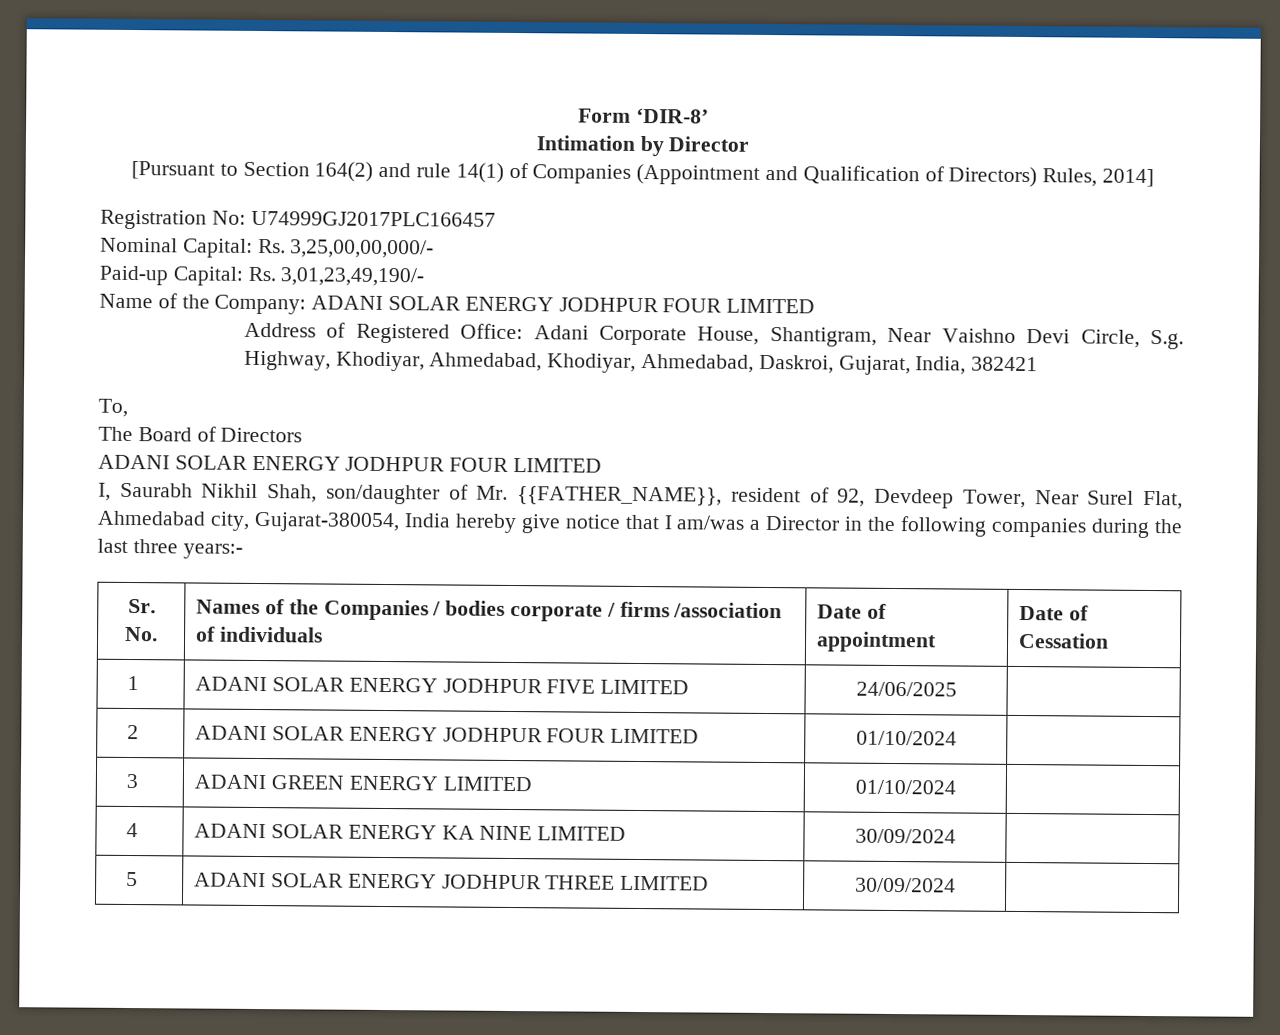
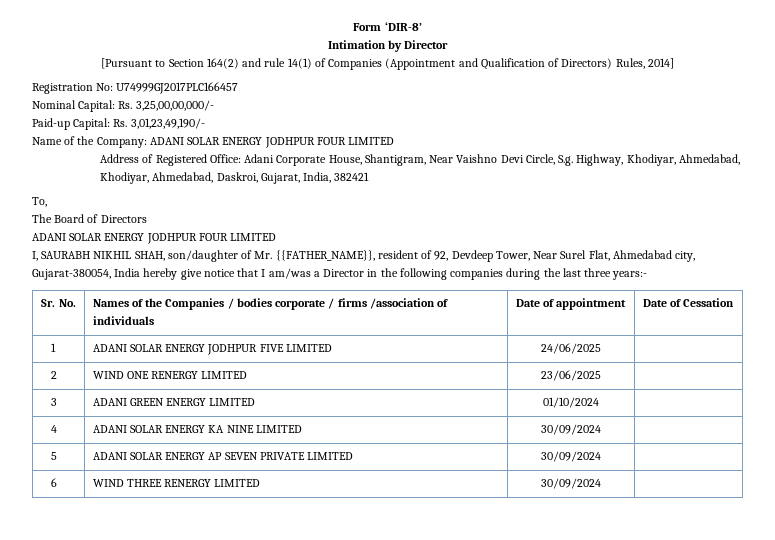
- I, Saurabh Nikhil Shah, son/daughter of Mr. {{FATHER_NAME}}, resident of 92, Devdeep Tower, Near Surel Flat, Ahmedabad city, Gujarat-380054, India hereby give notice that I am/was a Director in the following companies during the last three years:-
+ I, SAURABH NIKHIL SHAH, son/daughter of Mr. {{FATHER_NAME}}, resident of 92, Devdeep Tower, Near Surel Flat, Ahmedabad city, Gujarat-380054, India hereby give notice that I am/was a Director in the following companies during the last three years:-
- 2 | ADANI SOLAR ENERGY JODHPUR FOUR LIMITED | 01/10/2024 |
+ 2 | WIND ONE RENERGY LIMITED | 23/06/2025 |
- 5 | ADANI SOLAR ENERGY JODHPUR THREE LIMITED | 30/09/2024 |
+ 5 | ADANI SOLAR ENERGY AP SEVEN PRIVATE LIMITED | 30/09/2024 |
+ 6 | WIND THREE RENERGY LIMITED | 30/09/2024 |

